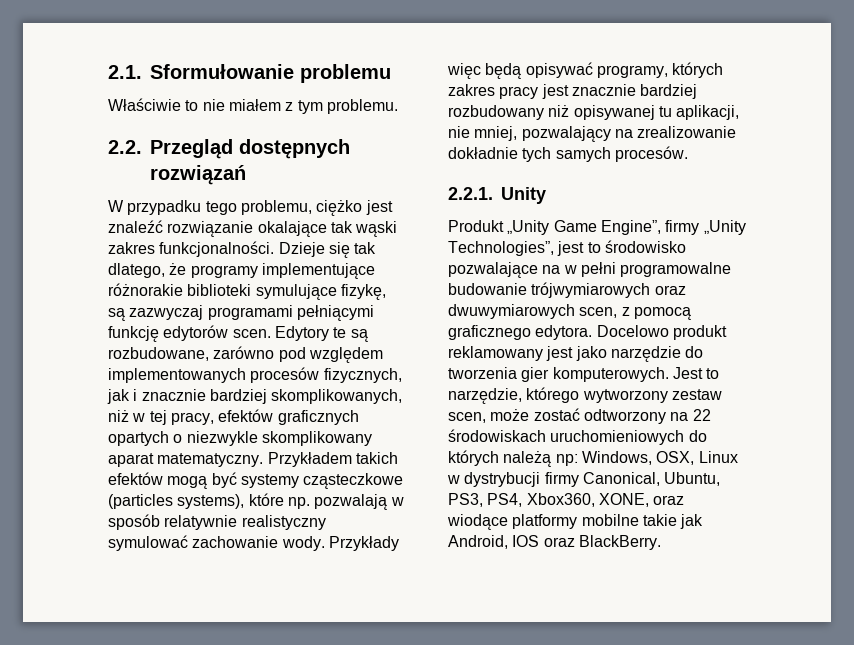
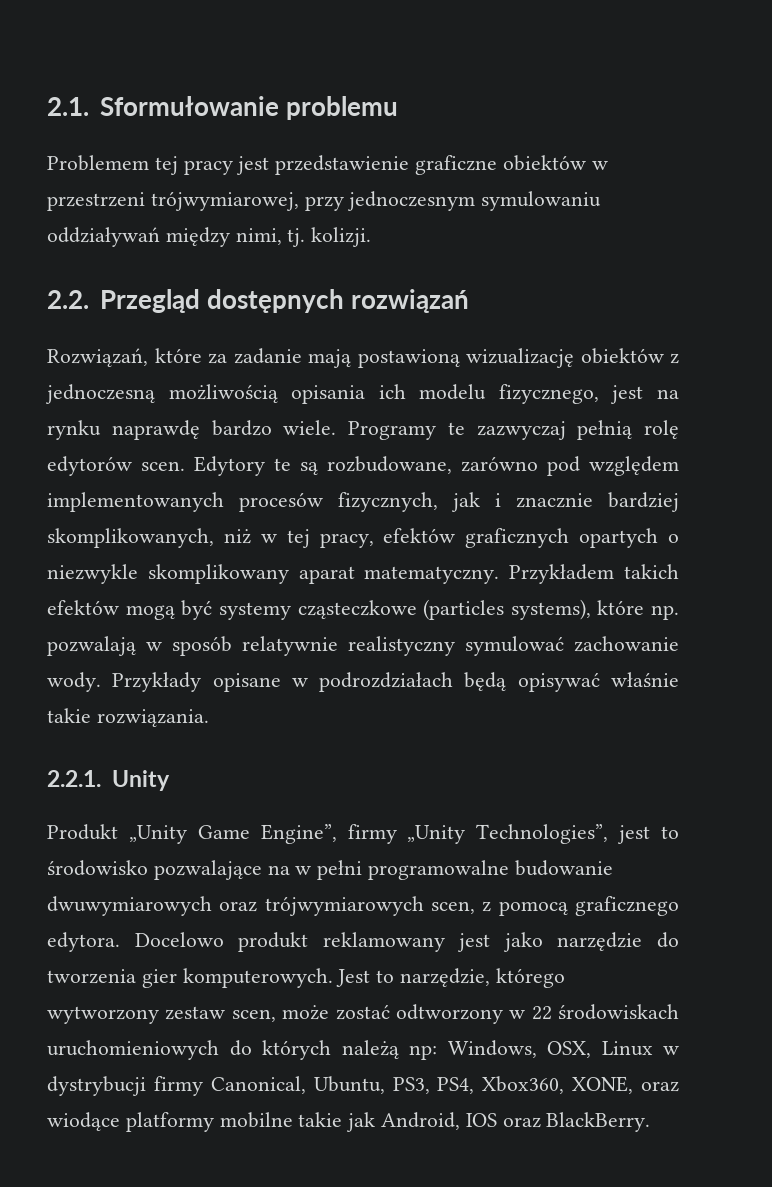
- Właściwie to nie miałem z tym problemu.
+ Problemem tej pracy jest przedstawienie graficzne obiektów w przestrzeni trójwymiarowej, przy jednoczesnym symulowaniu oddziaływań między nimi, tj. kolizji.
  2.2. Przegląd dostępnych rozwiązań
- W przypadku tego problemu, ciężko jest znaleźć rozwiązanie okalające tak wąski zakres funkcjonalności. Dzieje się tak dlatego, że programy implementujące różnorakie biblioteki symulujące fizykę, są zazwyczaj programami pełniącymi funkcję edytorów scen.
+ Rozwiązań, które za zadanie mają postawioną wizualizację obiektów z jednoczesną możliwością opisania ich modelu fizycznego, jest na rynku naprawdę bardzo wiele. Programy te zazwyczaj pełnią rolę edytorów scen.
- Przykłady więc będą opisywać programy, których zakres pracy jest znacznie bardziej rozbudowany niż opisywanej tu aplikacji, nie mniej, pozwalający na zrealizowanie dokładnie tych samych procesów.
+ Przykłady opisane w podrozdziałach będą opisywać właśnie takie rozwiązania.
- Produkt „Unity Game Engine”, firmy „Unity Technologies”, jest to środowisko pozwalające na w pełni programowalne budowanie trójwymiarowych oraz dwuwymiarowych scen, z pomocą graficznego edytora.
+ Produkt „Unity Game Engine”, firmy „Unity Technologies”, jest to środowisko pozwalające na w pełni programowalne budowanie dwuwymiarowych oraz trójwymiarowych scen, z pomocą graficznego edytora.
- Jest to narzędzie, którego wytworzony zestaw scen, może zostać odtworzony na 22 środowiskach uruchomieniowych do których należą np: Windows, OSX, Linux w dystrybucji firmy Canonical, Ubuntu, PS3, PS4, Xbox360, XONE, oraz wiodące platformy mobilne takie jak Android, IOS oraz BlackBerry.
+ Jest to narzędzie, którego wytworzony zestaw scen, może zostać odtworzony w 22 środowiskach uruchomieniowych do których należą np: Windows, OSX, Linux w dystrybucji firmy Canonical, Ubuntu, PS3, PS4, Xbox360, XONE, oraz wiodące platformy mobilne takie jak Android, IOS oraz BlackBerry.

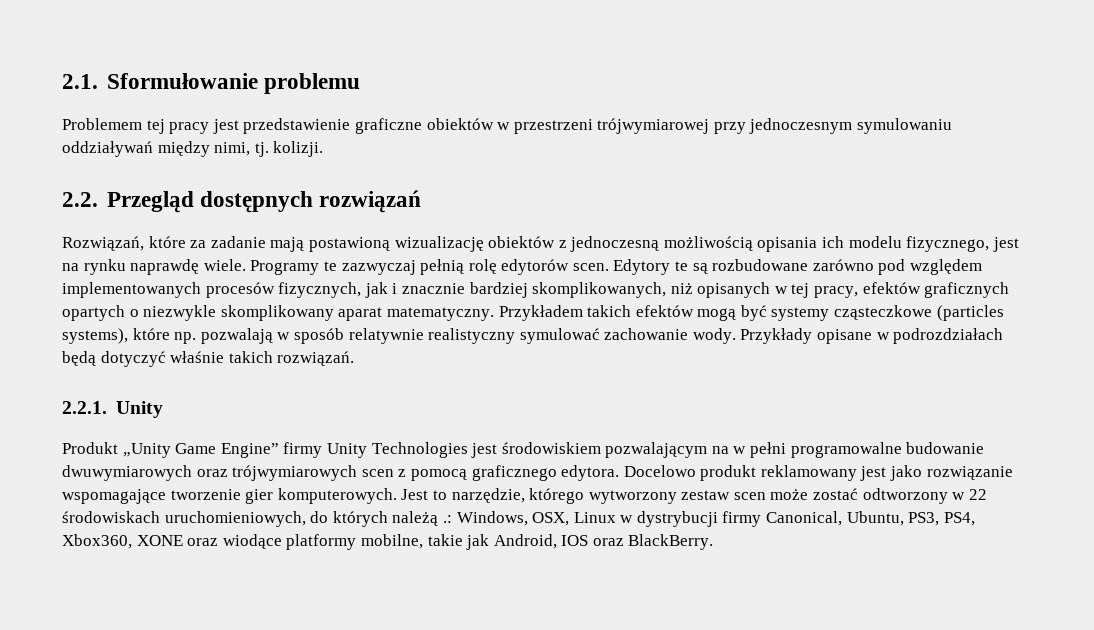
- Problemem tej pracy jest przedstawienie graficzne obiektów w przestrzeni trójwymiarowej, przy jednoczesnym symulowaniu oddziaływań między nimi, tj. kolizji.
+ Problemem tej pracy jest przedstawienie graficzne obiektów w przestrzeni trójwymiarowej przy jednoczesnym symulowaniu oddziaływań między nimi, tj. kolizji.
- Rozwiązań, które za zadanie mają postawioną wizualizację obiektów z jednoczesną możliwością opisania ich modelu fizycznego, jest na rynku naprawdę bardzo wiele.
+ Rozwiązań, które za zadanie mają postawioną wizualizację obiektów z jednoczesną możliwością opisania ich modelu fizycznego, jest na rynku naprawdę wiele.
- Edytory te są rozbudowane, zarówno pod względem implementowanych procesów fizycznych, jak i znacznie bardziej skomplikowanych, niż w tej pracy, efektów graficznych opartych o niezwykle skomplikowany aparat matematyczny.
+ Edytory te są rozbudowane zarówno pod względem implementowanych procesów fizycznych, jak i znacznie bardziej skomplikowanych, niż opisanych w tej pracy, efektów graficznych opartych o niezwykle skomplikowany aparat matematyczny.
- Przykłady opisane w podrozdziałach będą opisywać właśnie takie rozwiązania.
+ Przykłady opisane w podrozdziałach będą dotyczyć właśnie takich rozwiązań.
- Produkt „Unity Game Engine”, firmy „Unity Technologies”, jest to środowisko pozwalające na w pełni programowalne budowanie dwuwymiarowych oraz trójwymiarowych scen, z pomocą graficznego edytora.
+ Produkt „Unity Game Engine” firmy Unity Technologies jest środowiskiem pozwalającym na w pełni programowalne budowanie dwuwymiarowych oraz trójwymiarowych scen z pomocą graficznego edytora.
- Docelowo produkt reklamowany jest jako narzędzie do tworzenia gier komputerowych.
+ Docelowo produkt reklamowany jest jako rozwiązanie wspomagające tworzenie gier komputerowych.
- Jest to narzędzie, którego wytworzony zestaw scen, może zostać odtworzony w 22 środowiskach uruchomieniowych do których należą np: Windows, OSX, Linux w dystrybucji firmy Canonical, Ubuntu, PS3, PS4, Xbox360, XONE, oraz wiodące platformy mobilne takie jak Android, IOS oraz BlackBerry.
+ Jest to narzędzie, którego wytworzony zestaw scen może zostać odtworzony w 22 środowiskach uruchomieniowych, do których należą .: Windows, OSX, Linux w dystrybucji firmy Canonical, Ubuntu, PS3, PS4, Xbox360, XONE oraz wiodące platformy mobilne, takie jak Android, IOS oraz BlackBerry.

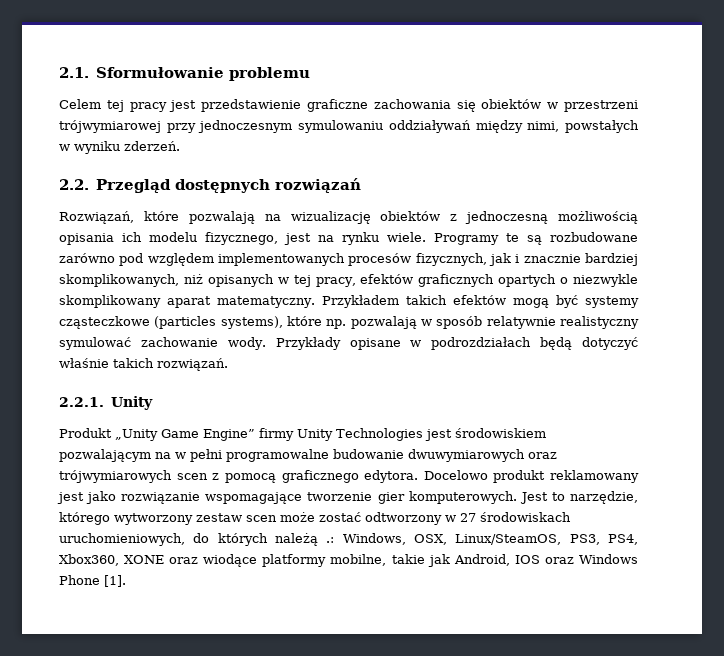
- Problemem tej pracy jest przedstawienie graficzne obiektów w przestrzeni trójwymiarowej przy jednoczesnym symulowaniu oddziaływań między nimi, tj. kolizji.
+ Celem tej pracy jest przedstawienie graficzne zachowania się obiektów w przestrzeni trójwymiarowej przy jednoczesnym symulowaniu oddziaływań między nimi, powstałych w wyniku zderzeń.
- Rozwiązań, które za zadanie mają postawioną wizualizację obiektów z jednoczesną możliwością opisania ich modelu fizycznego, jest na rynku naprawdę wiele.
+ Rozwiązań, które pozwalają na wizualizację obiektów z jednoczesną możliwością opisania ich modelu fizycznego, jest na rynku wiele.
- Programy te zazwyczaj pełnią rolę edytorów scen. Edytory te są rozbudowane zarówno pod względem implementowanych procesów fizycznych, jak i znacznie bardziej skomplikowanych, niż opisanych w tej pracy, efektów graficznych opartych o niezwykle skomplikowany aparat matematyczny.
+ Programy te są rozbudowane zarówno pod względem implementowanych procesów fizycznych, jak i znacznie bardziej skomplikowanych, niż opisanych w tej pracy, efektów graficznych opartych o niezwykle skomplikowany aparat matematyczny.
- Jest to narzędzie, którego wytworzony zestaw scen może zostać odtworzony w 22 środowiskach uruchomieniowych, do których należą .: Windows, OSX, Linux w dystrybucji firmy Canonical, Ubuntu, PS3, PS4, Xbox360, XONE oraz wiodące platformy mobilne, takie jak Android, IOS oraz BlackBerry.
+ Jest to narzędzie, którego wytworzony zestaw scen może zostać odtworzony w 27 środowiskach uruchomieniowych, do których należą .: Windows, OSX, Linux/SteamOS, PS3, PS4, Xbox360, XONE oraz wiodące platformy mobilne, takie jak Android, IOS oraz Windows Phone [1].

